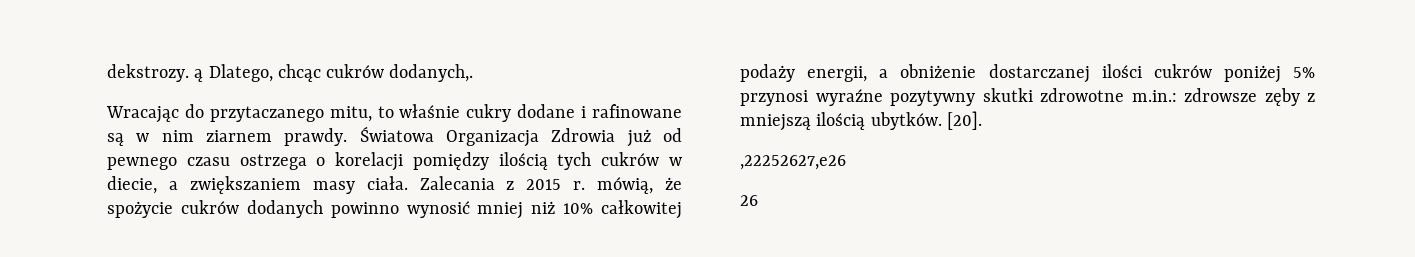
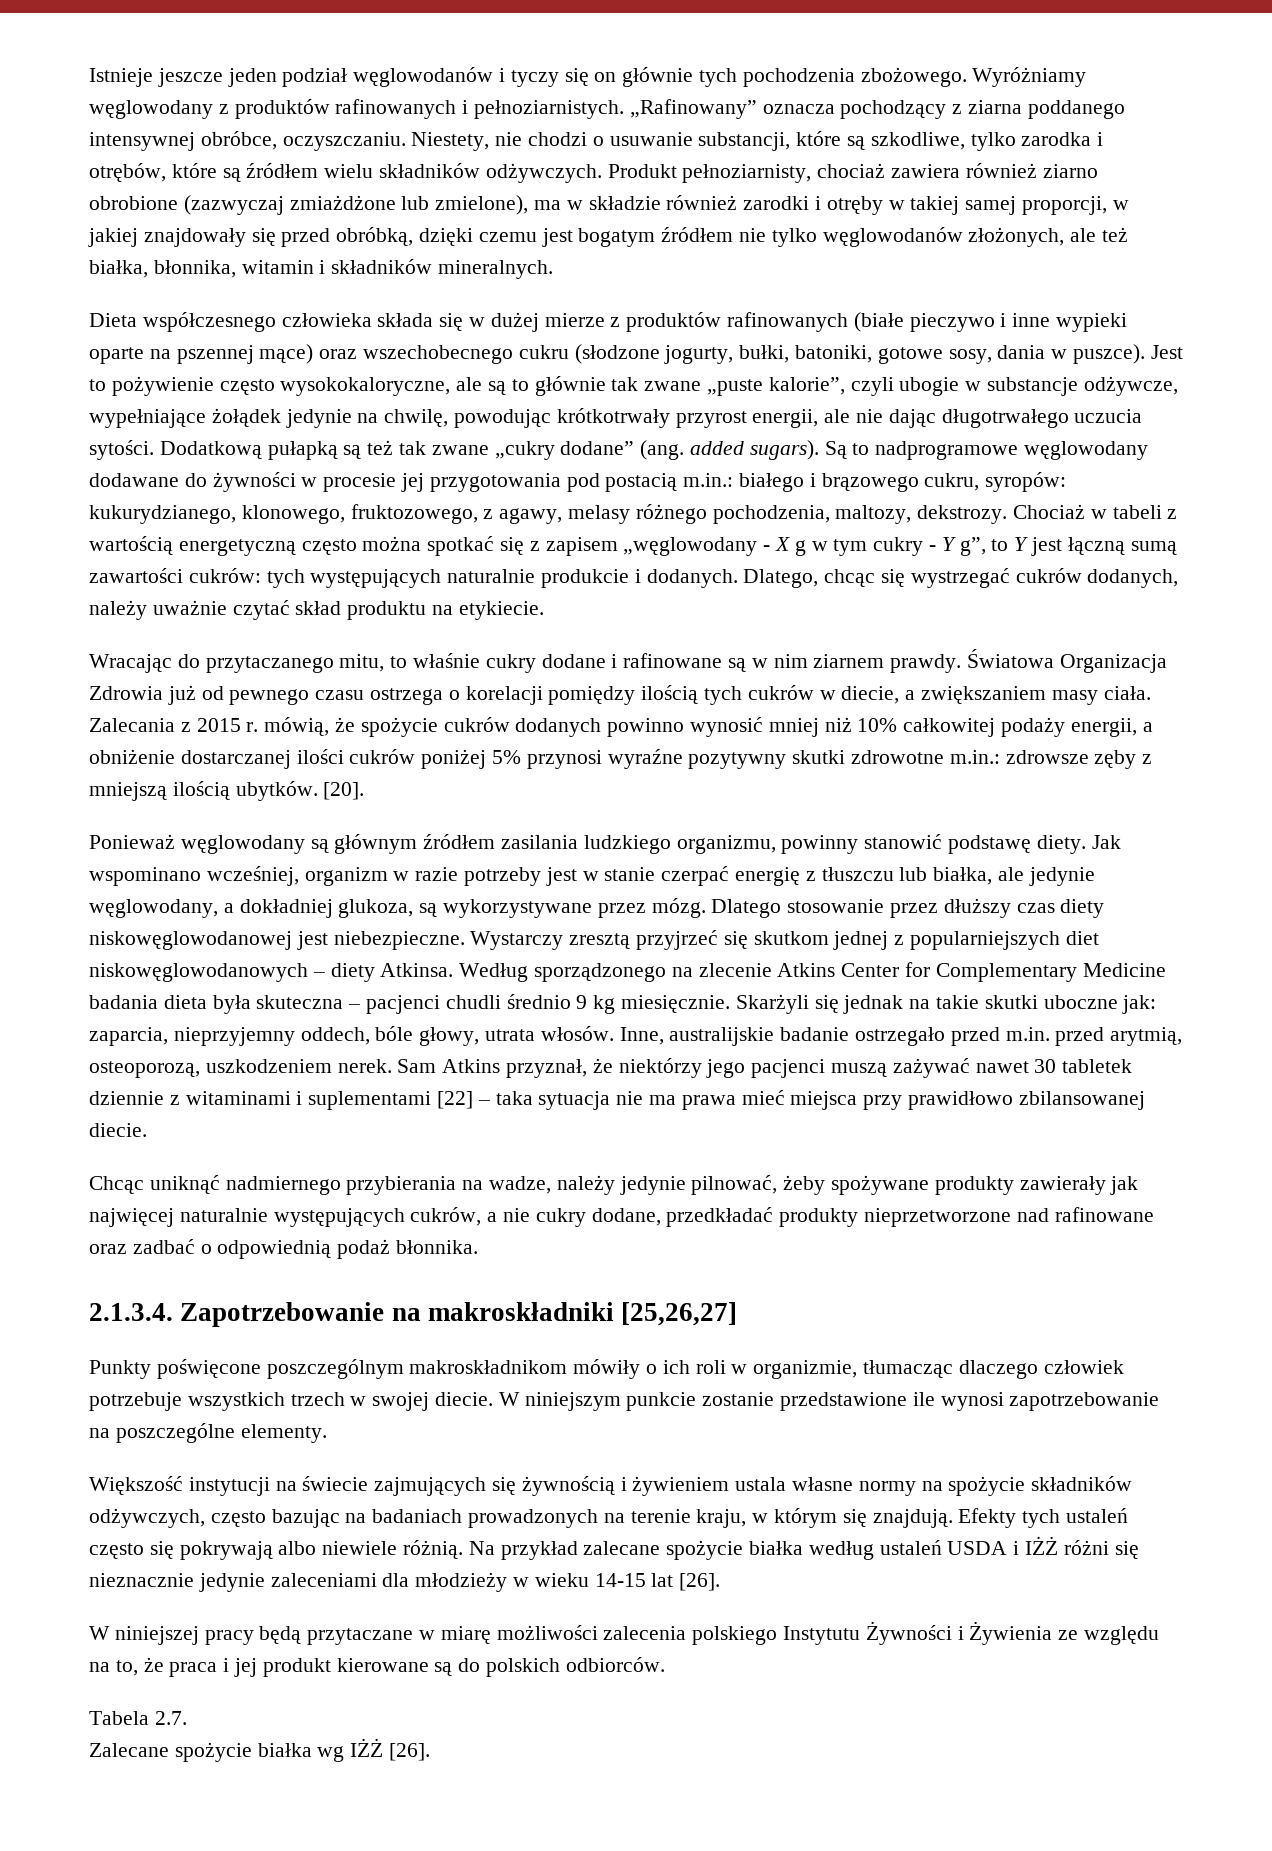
- dekstrozy. ą Dlatego, chcąc cukrów dodanych,.
+ Istnieje jeszcze jeden podział węglowodanów i tyczy się on głównie tych pochodzenia zbożowego. Wyróżniamy węglowodany z produktów rafinowanych i pełnoziarnistych. „Rafinowany” oznacza pochodzący z ziarna poddanego intensywnej obróbce, oczyszczaniu. Niestety, nie chodzi o usuwanie substancji, które są szkodliwe, tylko zarodka i otrębów, które są źródłem wielu składników odżywczych. Produkt pełnoziarnisty, chociaż zawiera również ziarno obrobione (zazwyczaj zmiażdżone lub zmielone), ma w składzie również zarodki i otręby w takiej samej proporcji, w jakiej znajdowały się przed obróbką, dzięki czemu jest bogatym źródłem nie tylko węglowodanów złożonych, ale też białka, błonnika, witamin i składników mineralnych.
+ Dieta współczesnego człowieka składa się w dużej mierze z produktów rafinowanych (białe pieczywo i inne wypieki oparte na pszennej mące) oraz wszechobecnego cukru (słodzone jogurty, bułki, batoniki, gotowe sosy, dania w puszce). Jest to pożywienie często wysokokaloryczne, ale są to głównie tak zwane „puste kalorie”, czyli ubogie w substancje odżywcze, wypełniające żołądek jedynie na chwilę, powodując krótkotrwały przyrost energii, ale nie dając długotrwałego uczucia sytości. Dodatkową pułapką są też tak zwane „cukry dodane” (ang. added sugars). Są to nadprogramowe węglowodany dodawane do żywności w procesie jej przygotowania pod postacią m.in.: białego i brązowego cukru, syropów: kukurydzianego, klonowego, fruktozowego, z agawy, melasy różnego pochodzenia, maltozy, dekstrozy. Chociaż w tabeli z wartością energetyczną często można spotkać się z zapisem „węglowodany - X g w tym cukry - Y g”, to Y jest łączną sumą zawartości cukrów: tych występujących naturalnie produkcie i dodanych. Dlatego, chcąc się wystrzegać cukrów dodanych, należy uważnie czytać skład produktu na etykiecie.
- ,22252627,e26
- 26
+ Ponieważ węglowodany są głównym źródłem zasilania ludzkiego organizmu, powinny stanowić podstawę diety. Jak wspominano wcześniej, organizm w razie potrzeby jest w stanie czerpać energię z tłuszczu lub białka, ale jedynie węglowodany, a dokładniej glukoza, są wykorzystywane przez mózg. Dlatego stosowanie przez dłuższy czas diety niskowęglowodanowej jest niebezpieczne. Wystarczy zresztą przyjrzeć się skutkom jednej z popularniejszych diet niskowęglowodanowych – diety Atkinsa. Według sporządzonego na zlecenie Atkins Center for Complementary Medicine badania dieta była skuteczna – pacjenci chudli średnio 9 kg miesięcznie. Skarżyli się jednak na takie skutki uboczne jak: zaparcia, nieprzyjemny oddech, bóle głowy, utrata włosów. Inne, australijskie badanie ostrzegało przed m.in. przed arytmią, osteoporozą, uszkodzeniem nerek. Sam Atkins przyznał, że niektórzy jego pacjenci muszą zażywać nawet 30 tabletek dziennie z witaminami i suplementami [22] – taka sytuacja nie ma prawa mieć miejsca przy prawidłowo zbilansowanej diecie.
+ Chcąc uniknąć nadmiernego przybierania na wadze, należy jedynie pilnować, żeby spożywane produkty zawierały jak najwięcej naturalnie występujących cukrów, a nie cukry dodane, przedkładać produkty nieprzetworzone nad rafinowane oraz zadbać o odpowiednią podaż błonnika.
+ 2.1.3.4. Zapotrzebowanie na makroskładniki [25,26,27]
+ Punkty poświęcone poszczególnym makroskładnikom mówiły o ich roli w organizmie, tłumacząc dlaczego człowiek potrzebuje wszystkich trzech w swojej diecie. W niniejszym punkcie zostanie przedstawione ile wynosi zapotrzebowanie na poszczególne elementy.
+ Większość instytucji na świecie zajmujących się żywnością i żywieniem ustala własne normy na spożycie składników odżywczych, często bazując na badaniach prowadzonych na terenie kraju, w którym się znajdują. Efekty tych ustaleń często się pokrywają albo niewiele różnią. Na przykład zalecane spożycie białka według ustaleń USDA i IŻŻ różni się nieznacznie jedynie zaleceniami dla młodzieży w wieku 14-15 lat [26].
+ W niniejszej pracy będą przytaczane w miarę możliwości zalecenia polskiego Instytutu Żywności i Żywienia ze względu na to, że praca i jej produkt kierowane są do polskich odbiorców.
+ Tabela 2.7.
+ Zalecane spożycie białka wg IŻŻ [26].

